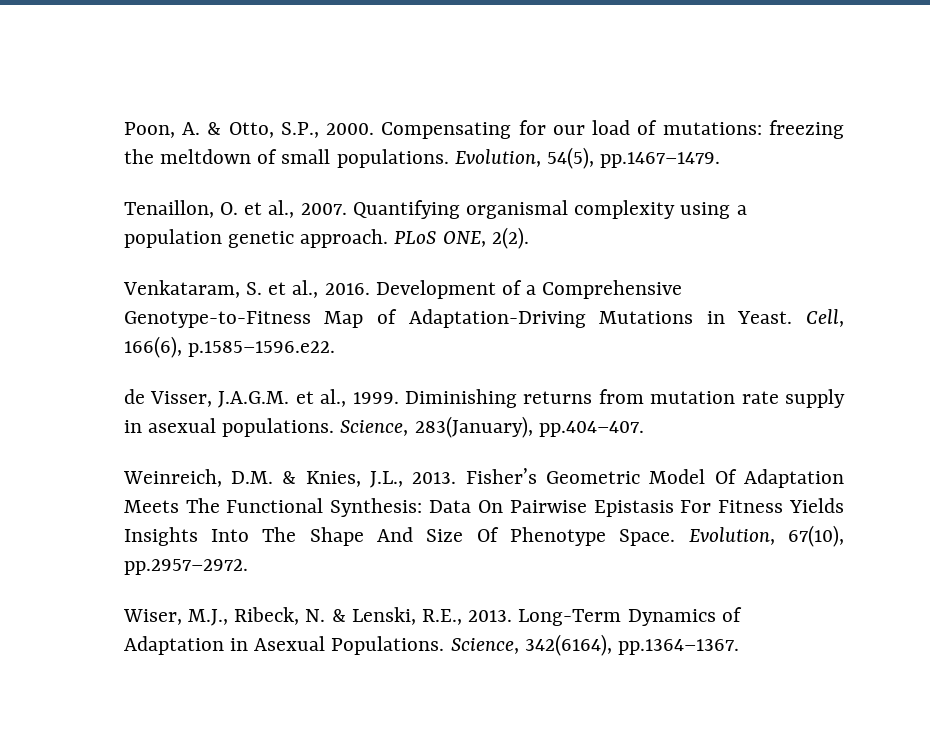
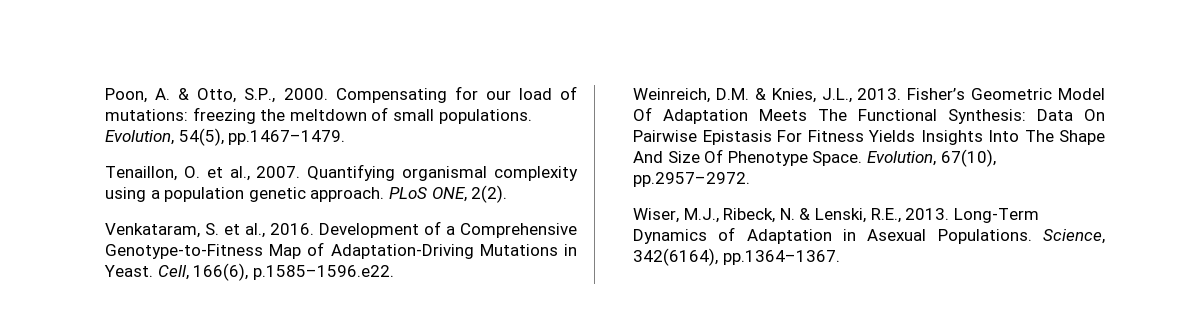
- de Visser, J.A.G.M. et al., 1999. Diminishing returns from mutation rate supply in asexual populations. Science, 283(January), pp.404–407.

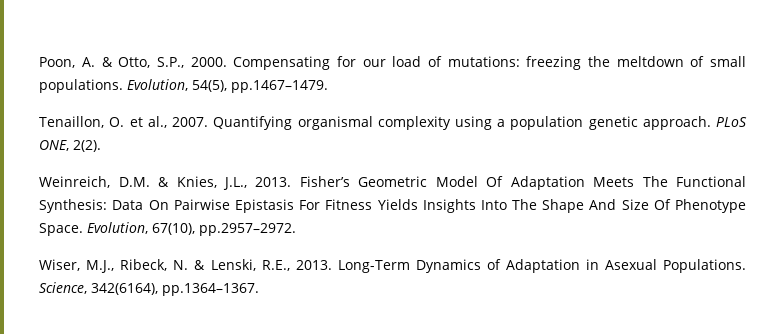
- Venkataram, S. et al., 2016. Development of a Comprehensive Genotype-to-Fitness Map of Adaptation-Driving Mutations in Yeast. Cell, 166(6), p.1585–1596.e22.

